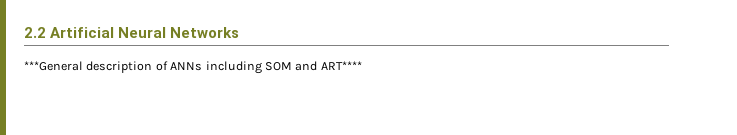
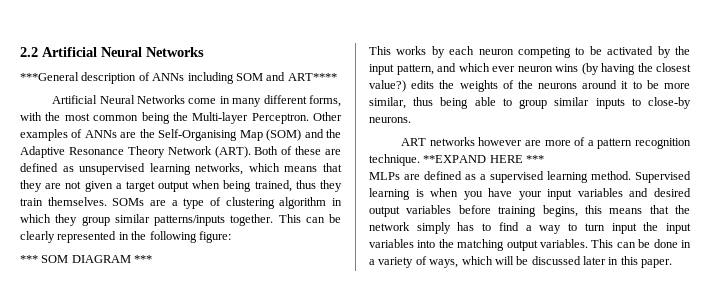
+ Artificial Neural Networks come in many different forms, with the most common being the Multi-layer Perceptron. Other examples of ANNs are the Self-Organising Map (SOM) and the Adaptive Resonance Theory Network (ART). Both of these are defined as unsupervised learning networks, which means that they are not given a target output when being trained, thus they train themselves. SOMs are a type of clustering algorithm in which they group similar patterns/inputs together. This can be clearly represented in the following figure:
+ *** SOM DIAGRAM ***
+ This works by each neuron competing to be activated by the input pattern, and which ever neuron wins (by having the closest value?) edits the weights of the neurons around it to be more similar, thus being able to group similar inputs to close-by neurons.
+ ART networks however are more of a pattern recognition technique. **EXPAND HERE ***
+ MLPs are defined as a supervised learning method. Supervised learning is when you have your input variables and desired output variables before training begins, this means that the network simply has to find a way to turn input the input variables into the matching output variables. This can be done in a variety of ways, which will be discussed later in this paper.

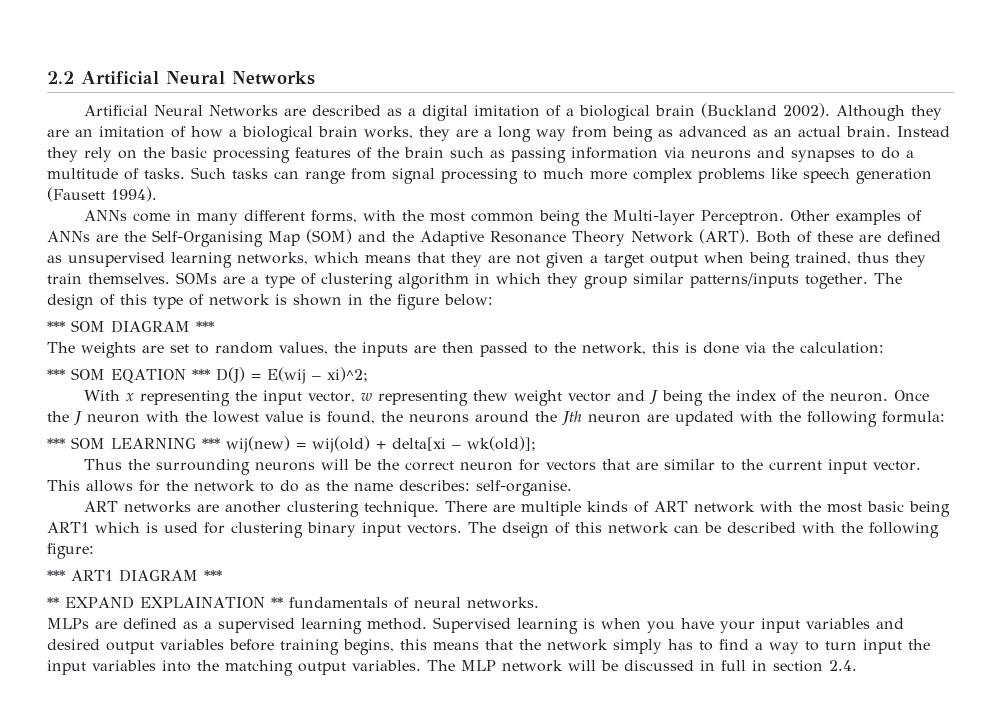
- ***General description of ANNs including SOM and ART****
- Artificial Neural Networks come in many different forms, with the most common being the Multi-layer Perceptron.
+ Artificial Neural Networks are described as a digital imitation of a biological brain (Buckland 2002). Although they are an imitation of how a biological brain works, they are a long way from being as advanced as an actual brain. Instead they rely on the basic processing features of the brain such as passing information via neurons and synapses to do a multitude of tasks. Such tasks can range from signal processing to much more complex problems like speech generation (Fausett 1994).
+ ANNs come in many different forms, with the most common being the Multi-layer Perceptron.
- This can be clearly represented in the following figure:
+ The design of this type of network is shown in the figure below:
  *** SOM DIAGRAM ***
- This works by each neuron competing to be activated by the input pattern, and which ever neuron wins (by having the closest value?) edits the weights of the neurons around it to be more similar, thus being able to group similar inputs to close-by neurons.
- ART networks however are more of a pattern recognition technique. **EXPAND HERE ***
+ The weights are set to random values, the inputs are then passed to the network, this is done via the calculation:
+ *** SOM EQATION *** D(J) = E(wij – xi)^2;
+ With x representing the input vector, w representing thew weight vector and J being the index of the neuron. Once the J neuron with the lowest value is found, the neurons around the Jth neuron are updated with the following formula:
+ *** SOM LEARNING *** wij(new) = wij(old) + delta[xi – wk(old)];
+ Thus the surrounding neurons will be the correct neuron for vectors that are similar to the current input vector. This allows for the network to do as the name describes: self-organise.
+ ART networks are another clustering technique. There are multiple kinds of ART network with the most basic being ART1 which is used for clustering binary input vectors. The dseign of this network can be described with the following figure:
+ *** ART1 DIAGRAM ***
+ ** EXPAND EXPLAINATION ** fundamentals of neural networks.
- This can be done in a variety of ways, which will be discussed later in this paper.
+ The MLP network will be discussed in full in section 2.4.

